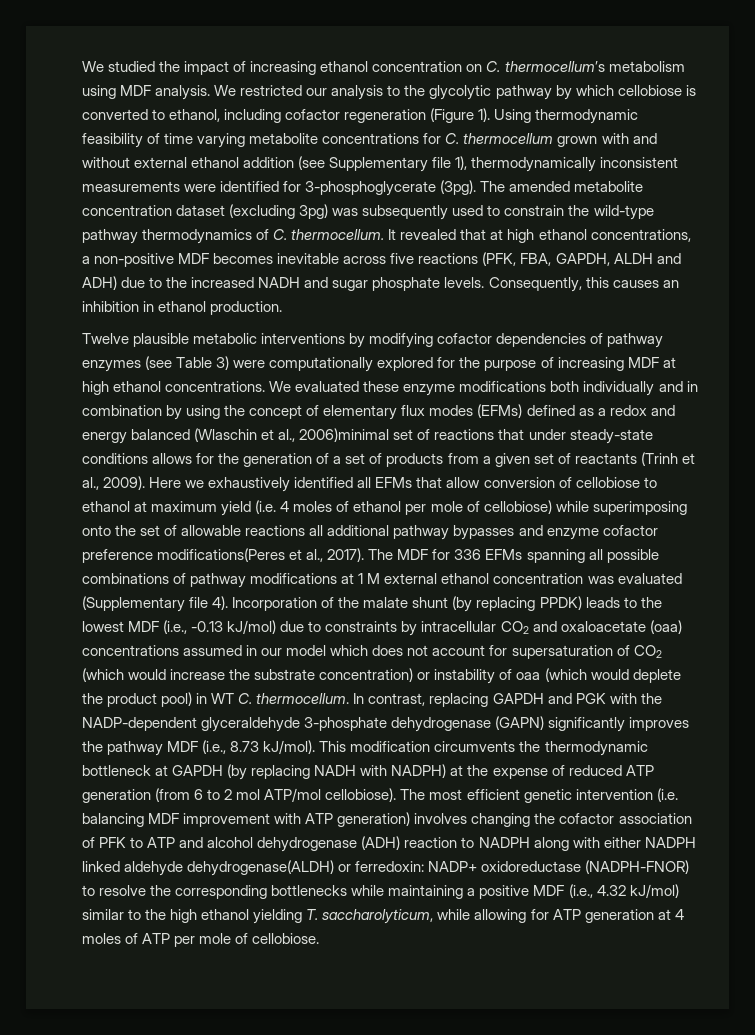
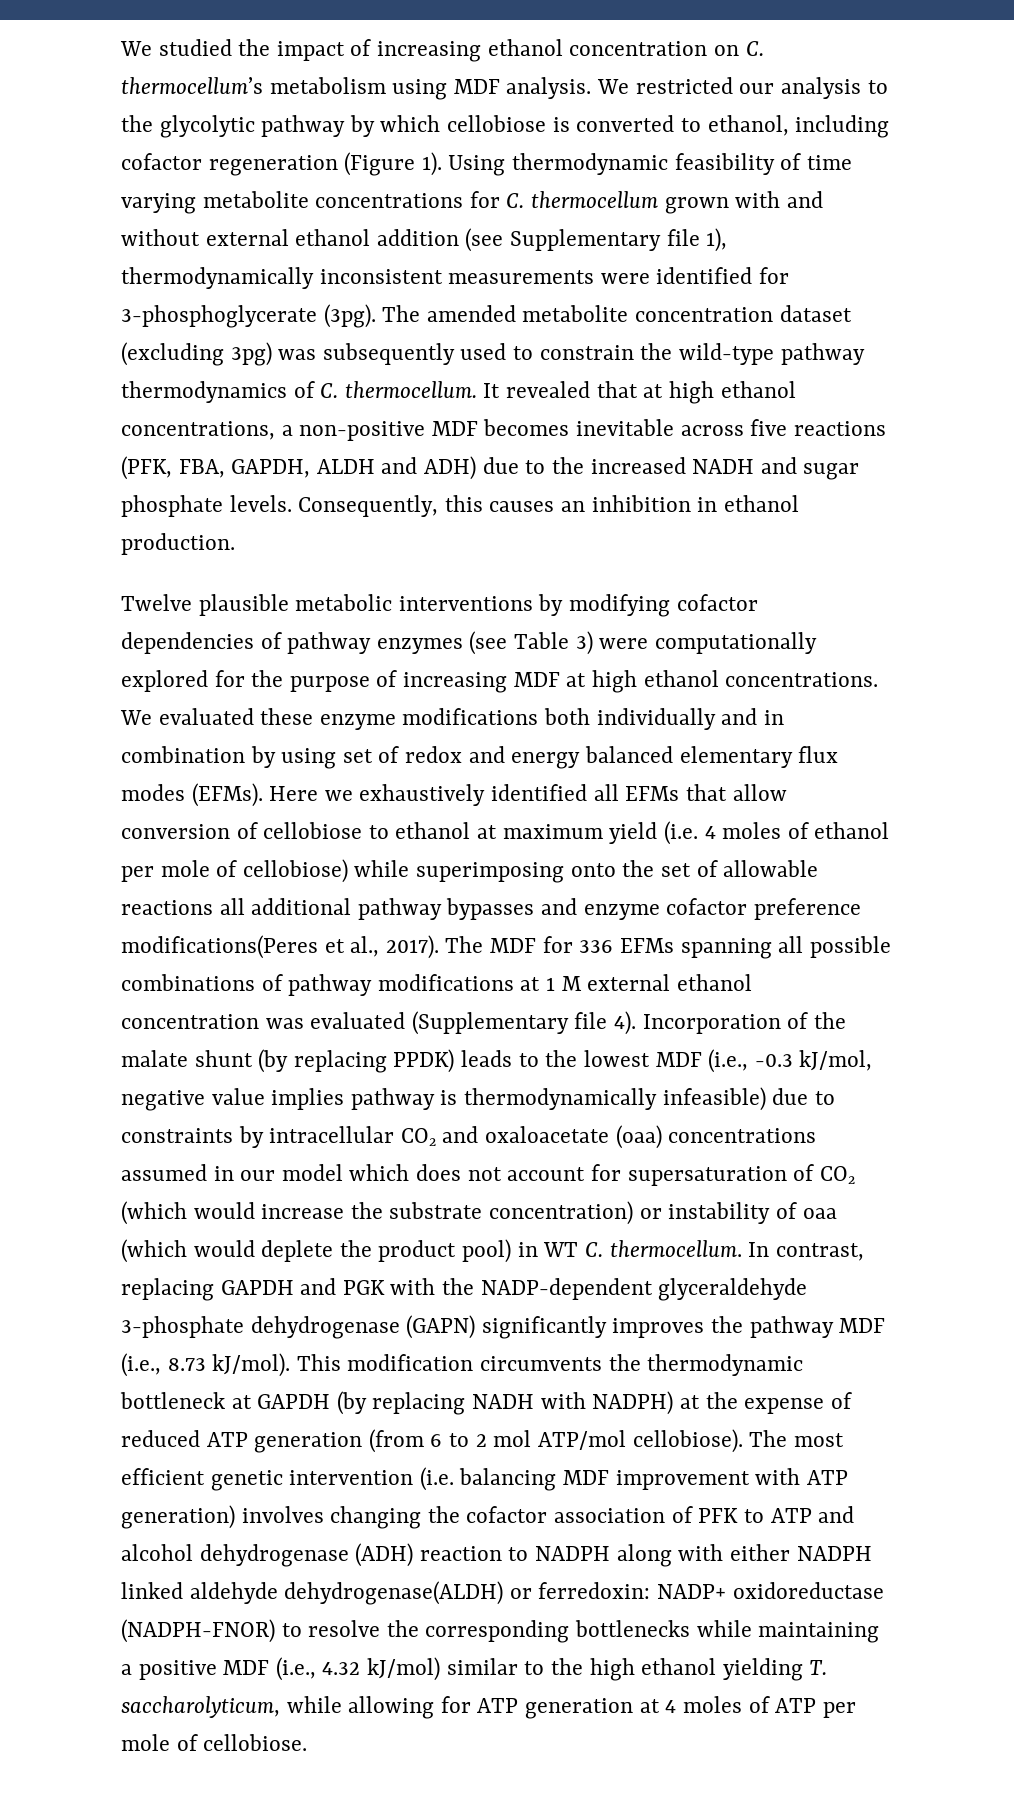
- We evaluated these enzyme modifications both individually and in combination by using the concept of elementary flux modes (EFMs) defined as a redox and energy balanced (Wlaschin et al., 2006)minimal set of reactions that under steady-state conditions allows for the generation of a set of products from a given set of reactants (Trinh et al., 2009).
+ We evaluated these enzyme modifications both individually and in combination by using set of redox and energy balanced elementary flux modes (EFMs).
- Incorporation of the malate shunt (by replacing PPDK) leads to the lowest MDF (i.e., -0.13 kJ/mol) due to constraints by intracellular CO2 and oxaloacetate (oaa) concentrations assumed in our model which does not account for supersaturation of CO2 (which would increase the substrate concentration) or instability of oaa (which would deplete the product pool) in WT C. thermocellum.
+ Incorporation of the malate shunt (by replacing PPDK) leads to the lowest MDF (i.e., -0.3 kJ/mol, negative value implies pathway is thermodynamically infeasible) due to constraints by intracellular CO2 and oxaloacetate (oaa) concentrations assumed in our model which does not account for supersaturation of CO2 (which would increase the substrate concentration) or instability of oaa (which would deplete the product pool) in WT C. thermocellum.

